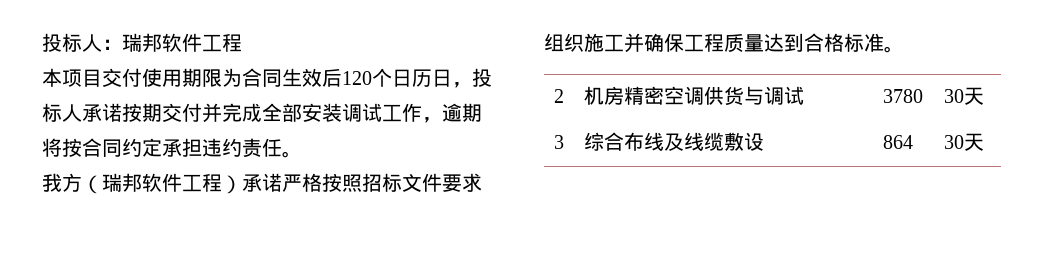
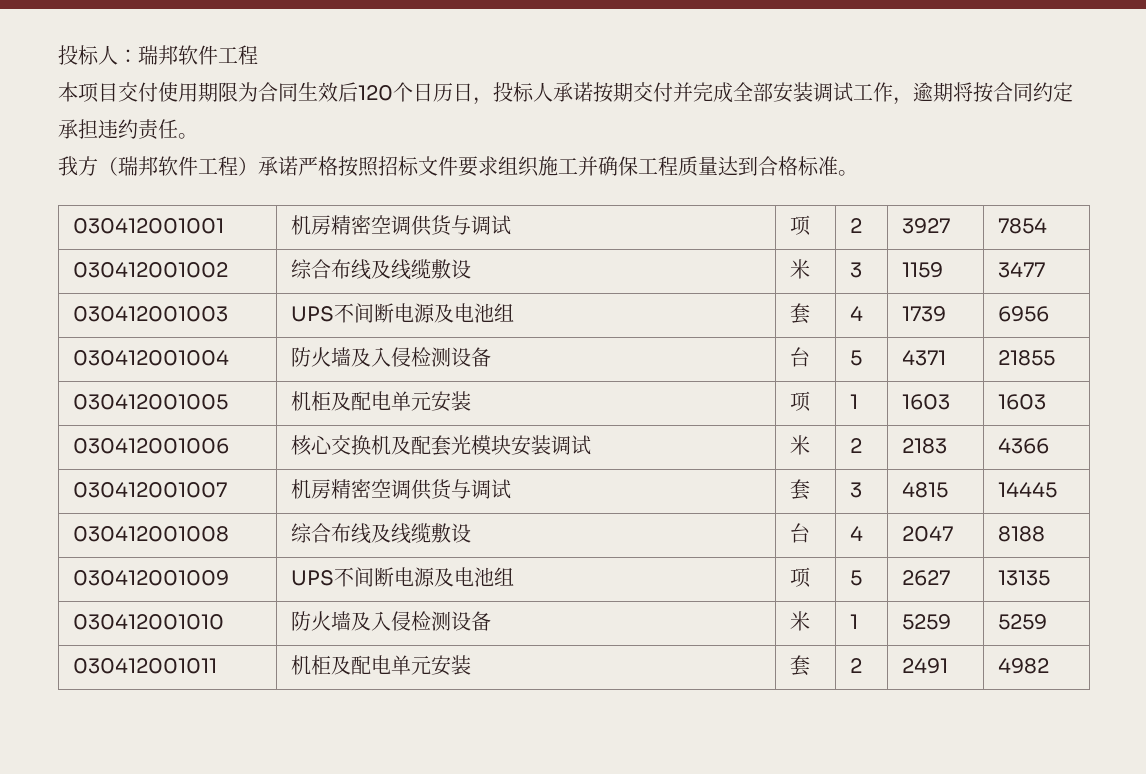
- 2 | 机房精密空调供货与调试 | 3780 | 30天
- 3 | 综合布线及线缆敷设 | 864 | 30天
+ 030412001001 | 机房精密空调供货与调试 | 项 | 2 | 3927 | 7854
+ 030412001002 | 综合布线及线缆敷设 | 米 | 3 | 1159 | 3477
+ 030412001003 | UPS不间断电源及电池组 | 套 | 4 | 1739 | 6956
+ 030412001004 | 防火墙及入侵检测设备 | 台 | 5 | 4371 | 21855
+ 030412001005 | 机柜及配电单元安装 | 项 | 1 | 1603 | 1603
+ 030412001006 | 核心交换机及配套光模块安装调试 | 米 | 2 | 2183 | 4366
+ 030412001007 | 机房精密空调供货与调试 | 套 | 3 | 4815 | 14445
+ 030412001008 | 综合布线及线缆敷设 | 台 | 4 | 2047 | 8188
+ 030412001009 | UPS不间断电源及电池组 | 项 | 5 | 2627 | 13135
+ 030412001010 | 防火墙及入侵检测设备 | 米 | 1 | 5259 | 5259
+ 030412001011 | 机柜及配电单元安装 | 套 | 2 | 2491 | 4982

